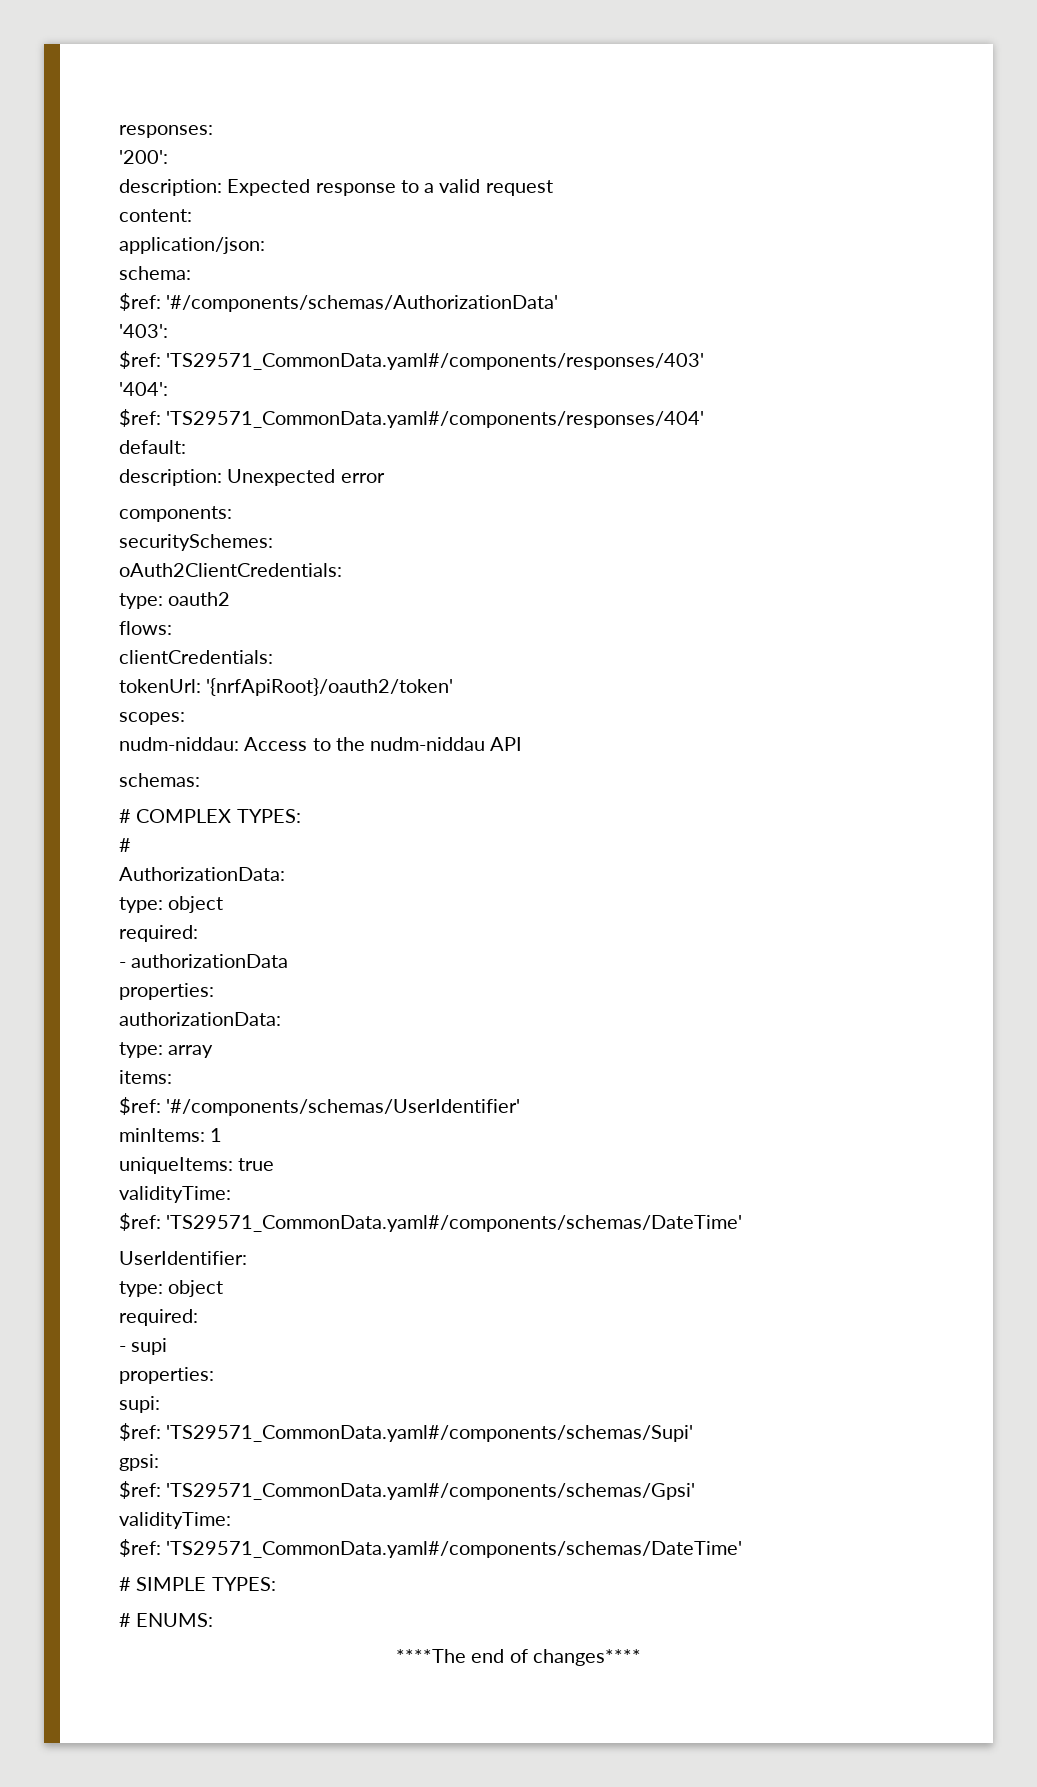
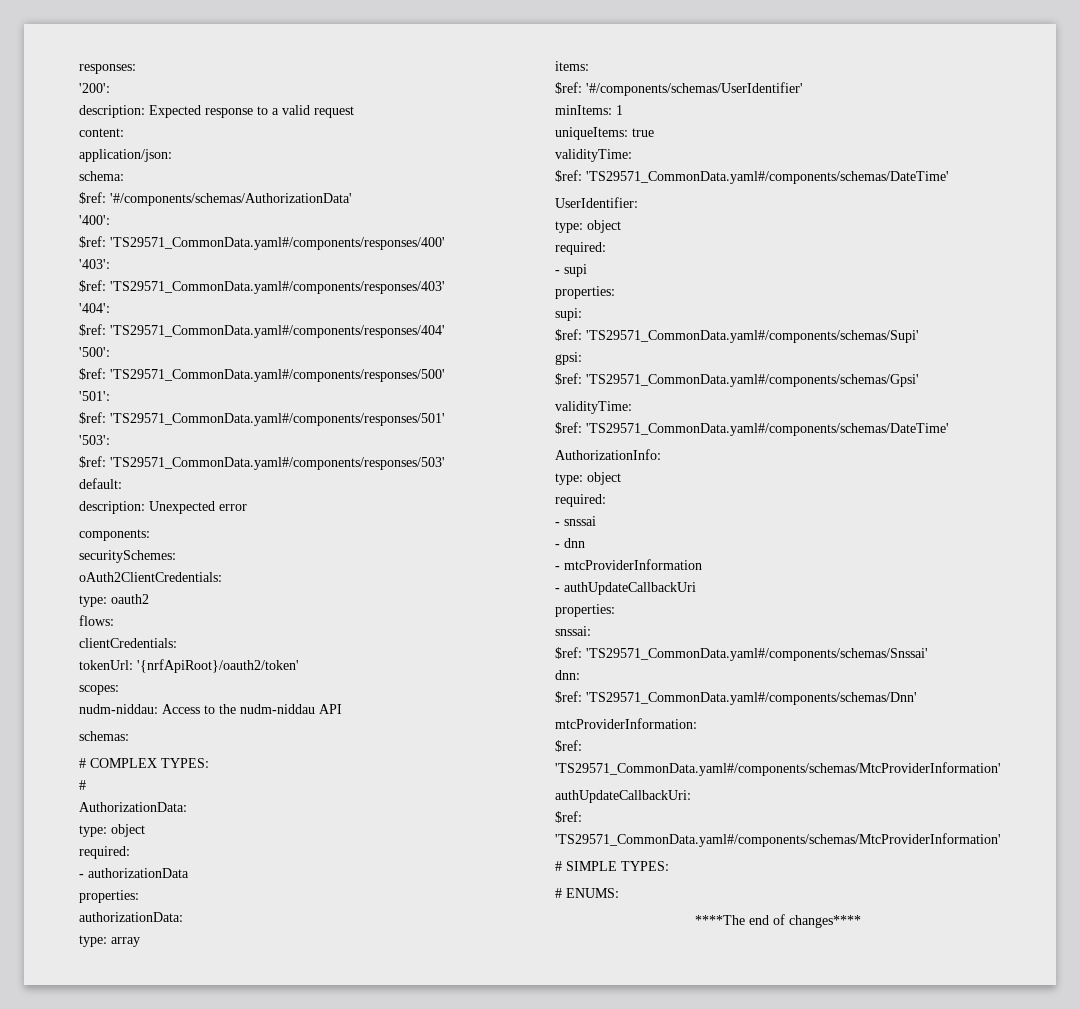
+ '400':
+ $ref: 'TS29571_CommonData.yaml#/components/responses/400'
+ '500':
+ $ref: 'TS29571_CommonData.yaml#/components/responses/500'
+ '501':
+ $ref: 'TS29571_CommonData.yaml#/components/responses/501'
+ '503':
+ $ref: 'TS29571_CommonData.yaml#/components/responses/503'
+ AuthorizationInfo:
+ type: object
+ required:
+ - snssai
+ - dnn
+ - mtcProviderInformation
+ - authUpdateCallbackUri
+ properties:
+ snssai:
+ $ref: 'TS29571_CommonData.yaml#/components/schemas/Snssai'
+ dnn:
+ $ref: 'TS29571_CommonData.yaml#/components/schemas/Dnn'
+ mtcProviderInformation:
+ $ref: 'TS29571_CommonData.yaml#/components/schemas/MtcProviderInformation'
+ authUpdateCallbackUri:
+ $ref: 'TS29571_CommonData.yaml#/components/schemas/MtcProviderInformation'

